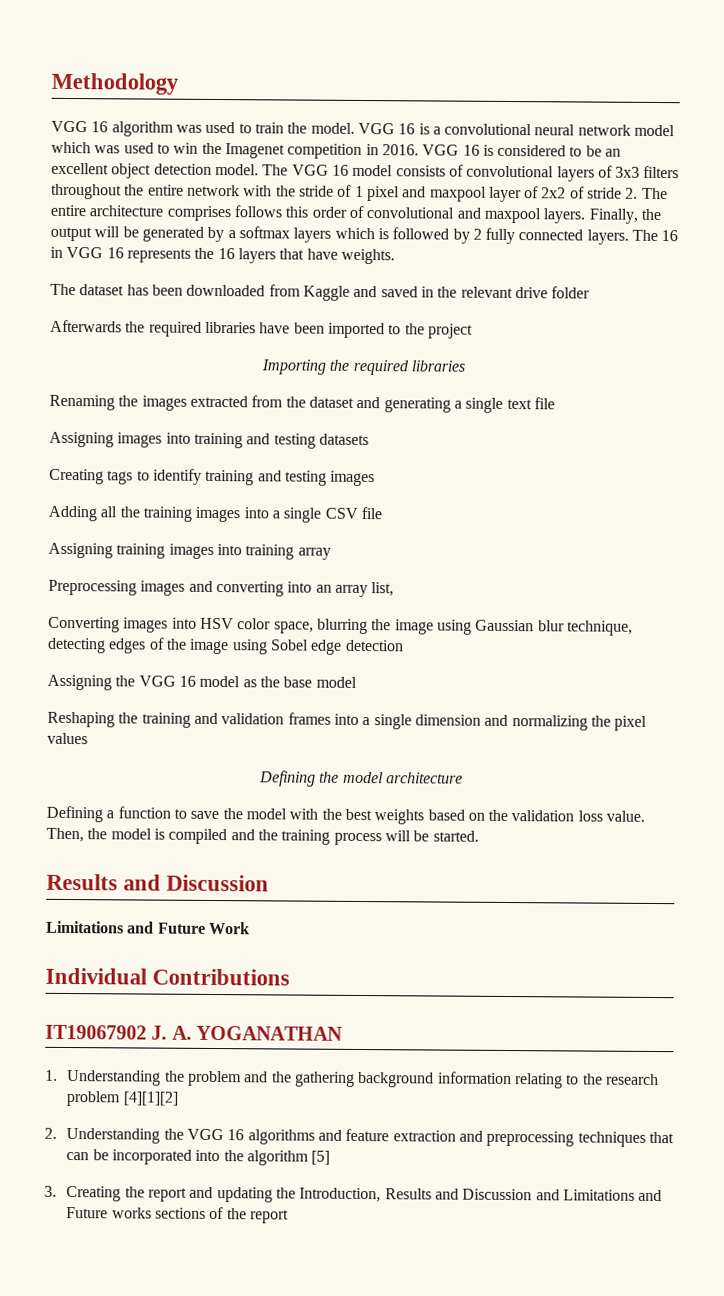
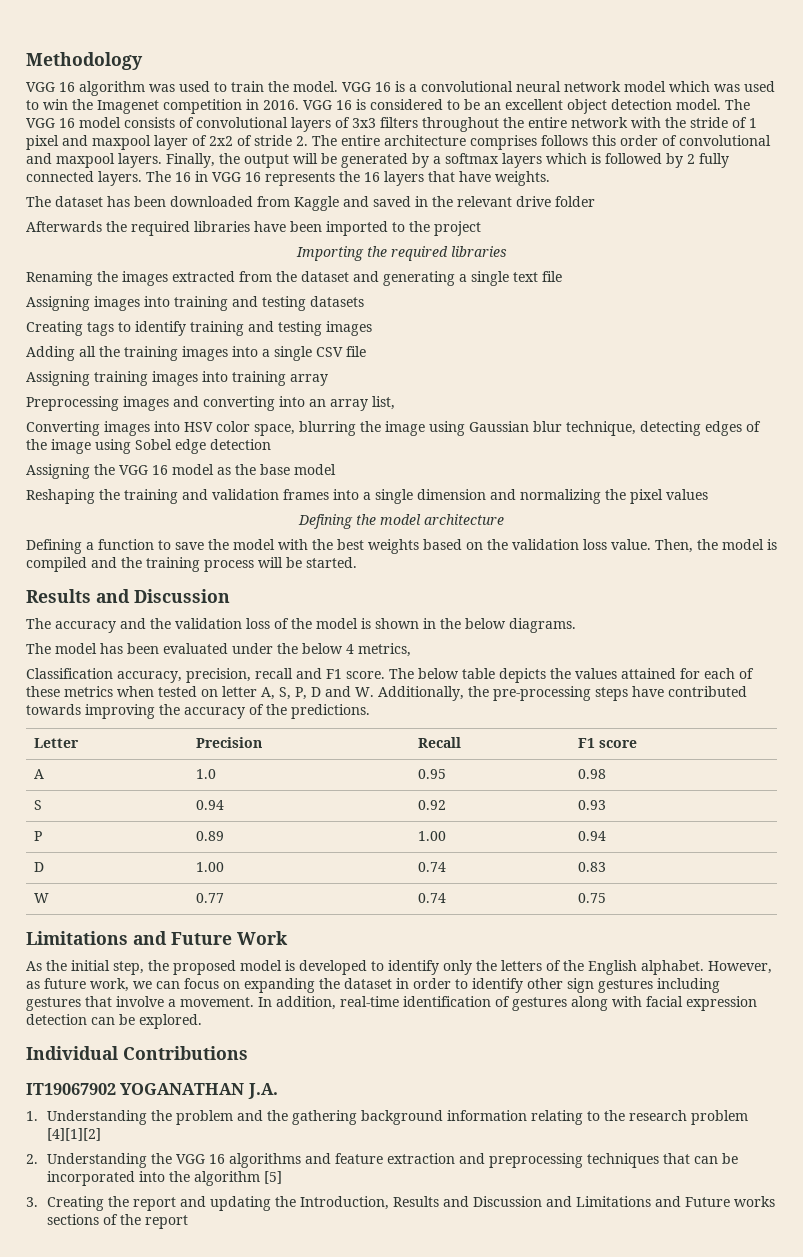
+ The accuracy and the validation loss of the model is shown in the below diagrams.
+ The model has been evaluated under the below 4 metrics,
+ Classification accuracy, precision, recall and F1 score. The below table depicts the values attained for each of these metrics when tested on letter A, S, P, D and W. Additionally, the pre-processing steps have contributed towards improving the accuracy of the predictions.
+ Letter | Precision | Recall | F1 score
+ A | 1.0 | 0.95 | 0.98
+ S | 0.94 | 0.92 | 0.93
+ P | 0.89 | 1.00 | 0.94
+ D | 1.00 | 0.74 | 0.83
+ W | 0.77 | 0.74 | 0.75
  Limitations and Future Work
+ As the initial step, the proposed model is developed to identify only the letters of the English alphabet. However, as future work, we can focus on expanding the dataset in order to identify other sign gestures including gestures that involve a movement. In addition, real-time identification of gestures along with facial expression detection can be explored.
- IT19067902 J. A. YOGANATHAN
+ IT19067902 YOGANATHAN J.A.

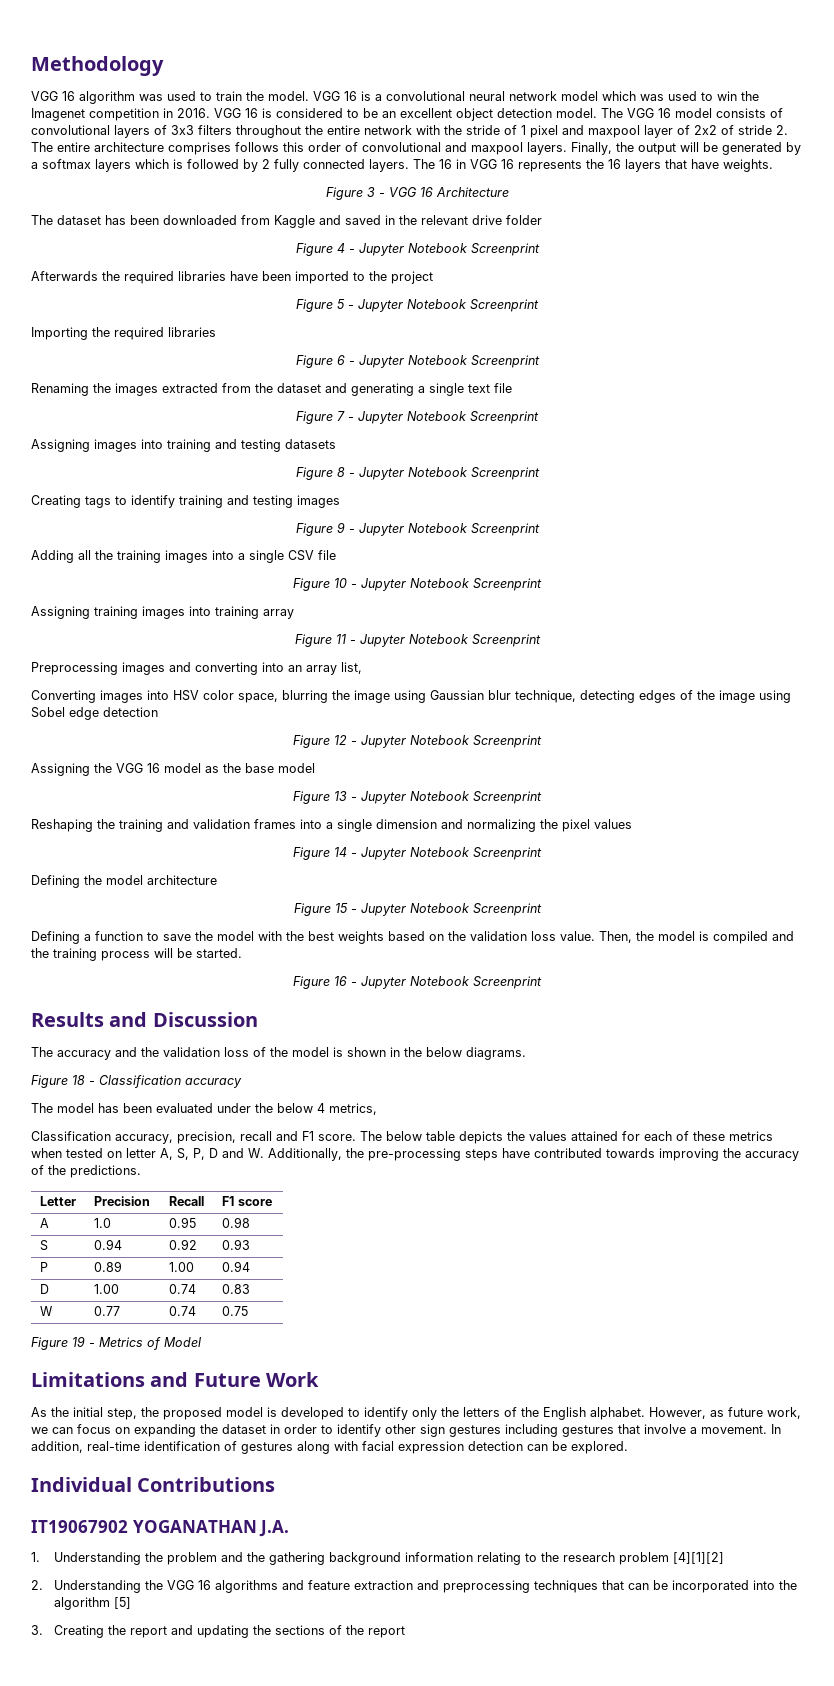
+ Figure 3 - VGG 16 Architecture
+ Figure 4 - Jupyter Notebook Screenprint
+ Figure 5 - Jupyter Notebook Screenprint
  Importing the required libraries
+ Figure 6 - Jupyter Notebook Screenprint
+ Figure 7 - Jupyter Notebook Screenprint
+ Figure 8 - Jupyter Notebook Screenprint
+ Figure 9 - Jupyter Notebook Screenprint
+ Figure 10 - Jupyter Notebook Screenprint
+ Figure 11 - Jupyter Notebook Screenprint
+ Figure 12 - Jupyter Notebook Screenprint
+ Figure 13 - Jupyter Notebook Screenprint
+ Figure 14 - Jupyter Notebook Screenprint
  Defining the model architecture
+ Figure 15 - Jupyter Notebook Screenprint
+ Figure 16 - Jupyter Notebook Screenprint
+ Figure 18 - Classification accuracy
+ Figure 19 - Metrics of Model
- 3. Creating the report and updating the Introduction, Results and Discussion and Limitations and Future works sections of the report
+ 3. Creating the report and updating the sections of the report

